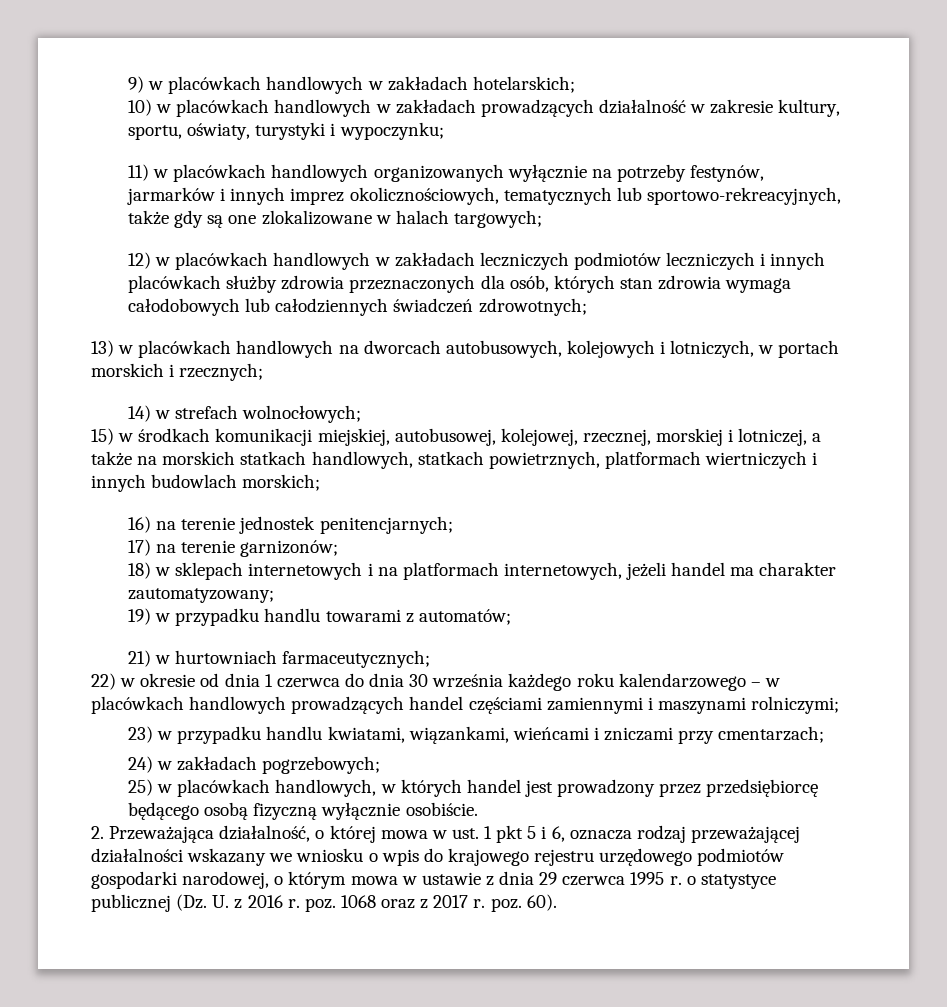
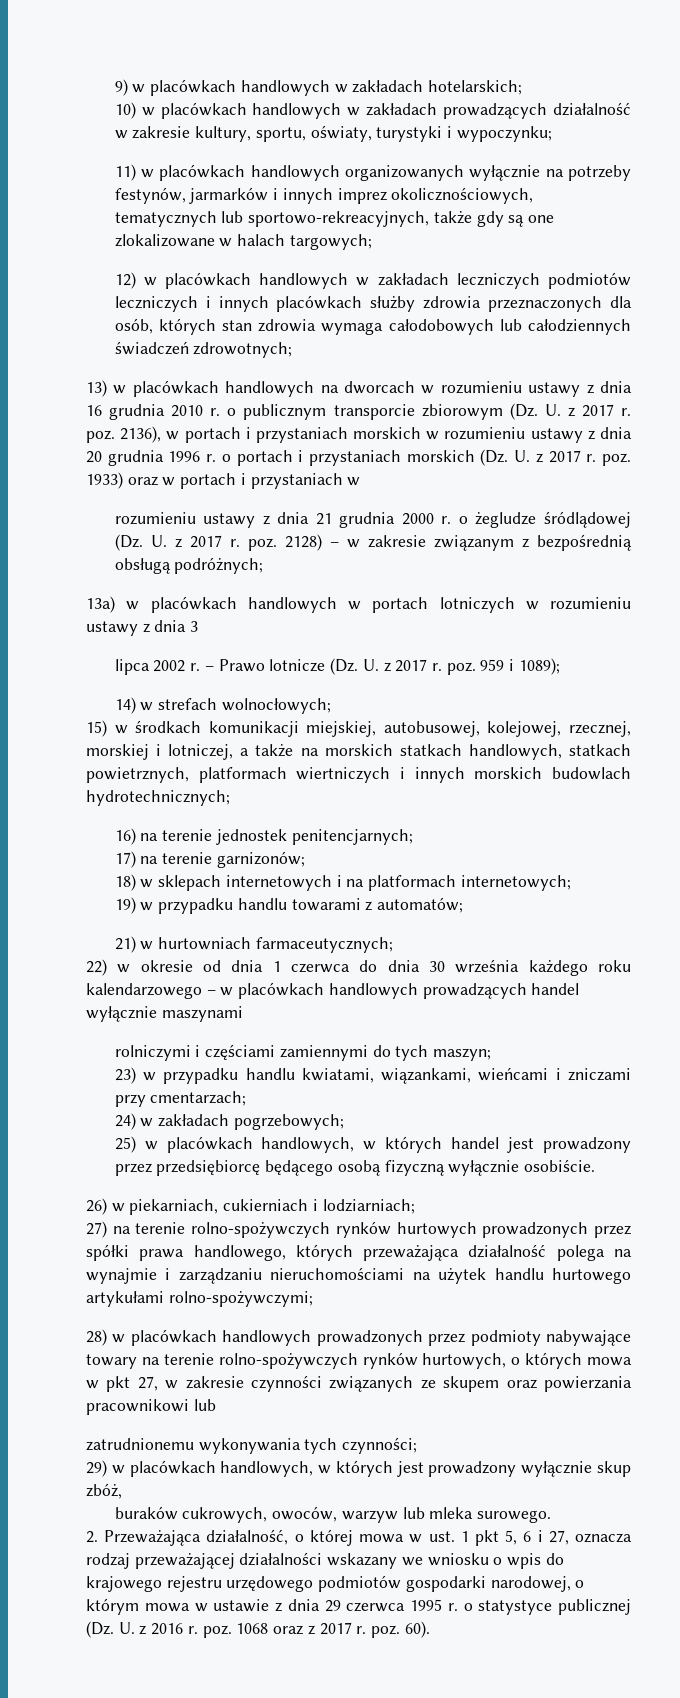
- 13) w placówkach handlowych na dworcach autobusowych, kolejowych i lotniczych, w portach morskich i rzecznych;
+ 13) w placówkach handlowych na dworcach w rozumieniu ustawy z dnia 16 grudnia 2010 r. o publicznym transporcie zbiorowym (Dz. U. z 2017 r. poz. 2136), w portach i przystaniach morskich w rozumieniu ustawy z dnia 20 grudnia 1996 r. o portach i przystaniach morskich (Dz. U. z 2017 r. poz. 1933) oraz w portach i przystaniach w
+ rozumieniu ustawy z dnia 21 grudnia 2000 r. o żegludze śródlądowej (Dz. U. z 2017 r. poz. 2128) – w zakresie związanym z bezpośrednią obsługą podróżnych;
+ 13a) w placówkach handlowych w portach lotniczych w rozumieniu ustawy z dnia 3
+ lipca 2002 r. – Prawo lotnicze (Dz. U. z 2017 r. poz. 959 i 1089);
- 15) w środkach komunikacji miejskiej, autobusowej, kolejowej, rzecznej, morskiej i lotniczej, a także na morskich statkach handlowych, statkach powietrznych, platformach wiertniczych i innych budowlach morskich;
+ 15) w środkach komunikacji miejskiej, autobusowej, kolejowej, rzecznej, morskiej i lotniczej, a także na morskich statkach handlowych, statkach powietrznych, platformach wiertniczych i innych morskich budowlach hydrotechnicznych;
- 18) w sklepach internetowych i na platformach internetowych, jeżeli handel ma charakter zautomatyzowany;
+ 18) w sklepach internetowych i na platformach internetowych;
- 22) w okresie od dnia 1 czerwca do dnia 30 września każdego roku kalendarzowego – w placówkach handlowych prowadzących handel częściami zamiennymi i maszynami rolniczymi;
+ 22) w okresie od dnia 1 czerwca do dnia 30 września każdego roku kalendarzowego – w placówkach handlowych prowadzących handel wyłącznie maszynami
+ rolniczymi i częściami zamiennymi do tych maszyn;
+ 26) w piekarniach, cukierniach i lodziarniach;
+ 27) na terenie rolno-spożywczych rynków hurtowych prowadzonych przez spółki prawa handlowego, których przeważająca działalność polega na wynajmie i zarządzaniu nieruchomościami na użytek handlu hurtowego artykułami rolno-spożywczymi;
+ 28) w placówkach handlowych prowadzonych przez podmioty nabywające towary na terenie rolno-spożywczych rynków hurtowych, o których mowa w pkt 27, w zakresie czynności związanych ze skupem oraz powierzania pracownikowi lub
+ zatrudnionemu wykonywania tych czynności;
+ 29) w placówkach handlowych, w których jest prowadzony wyłącznie skup zbóż,
+ buraków cukrowych, owoców, warzyw lub mleka surowego.
- 2. Przeważająca działalność, o której mowa w ust. 1 pkt 5 i 6, oznacza rodzaj przeważającej działalności wskazany we wniosku o wpis do krajowego rejestru urzędowego podmiotów gospodarki narodowej, o którym mowa w ustawie z dnia 29 czerwca 1995 r. o statystyce publicznej (Dz. U. z 2016 r. poz. 1068 oraz z 2017 r. poz. 60).
+ 2. Przeważająca działalność, o której mowa w ust. 1 pkt 5, 6 i 27, oznacza rodzaj przeważającej działalności wskazany we wniosku o wpis do krajowego rejestru urzędowego podmiotów gospodarki narodowej, o którym mowa w ustawie z dnia 29 czerwca 1995 r. o statystyce publicznej (Dz. U. z 2016 r. poz. 1068 oraz z 2017 r. poz. 60).

